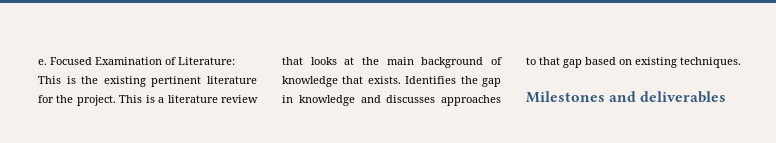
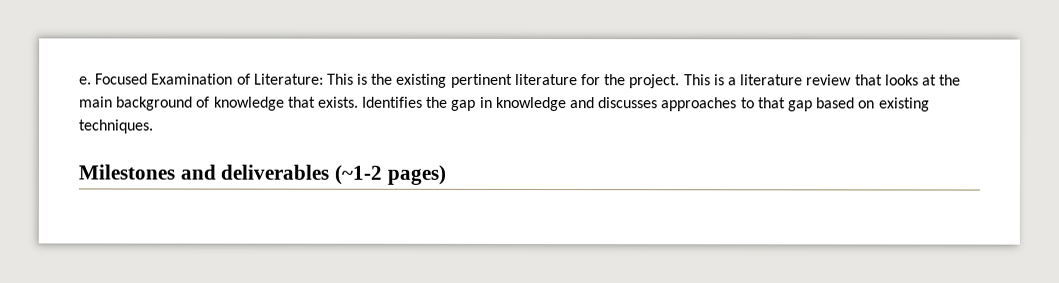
- Milestones and deliverables
+ Milestones and deliverables (~1-2 pages)

